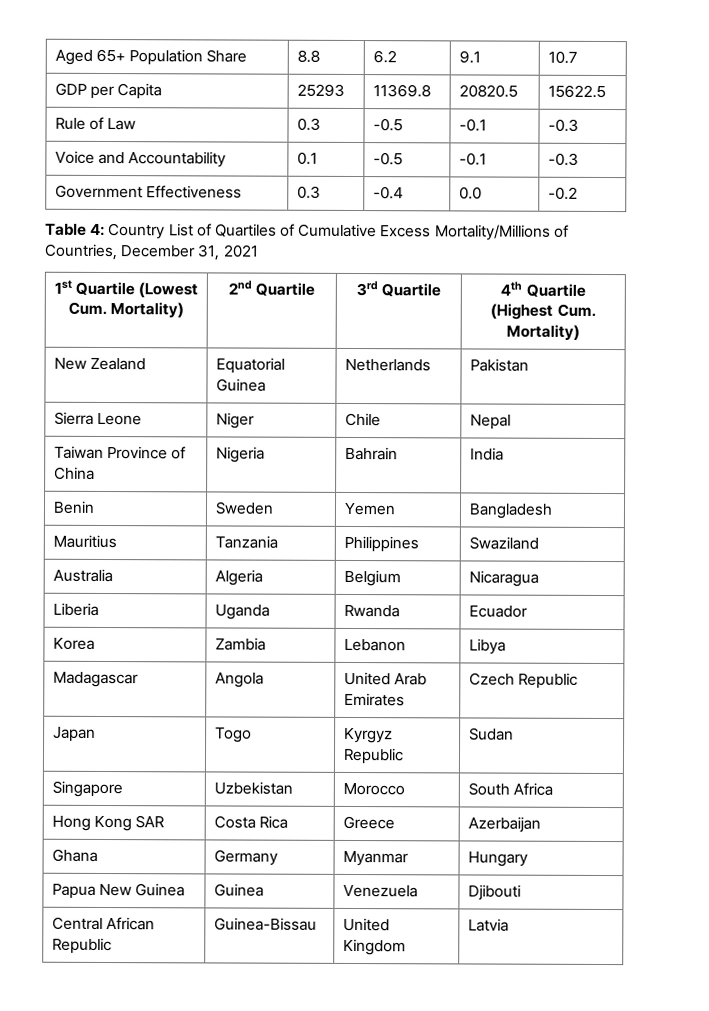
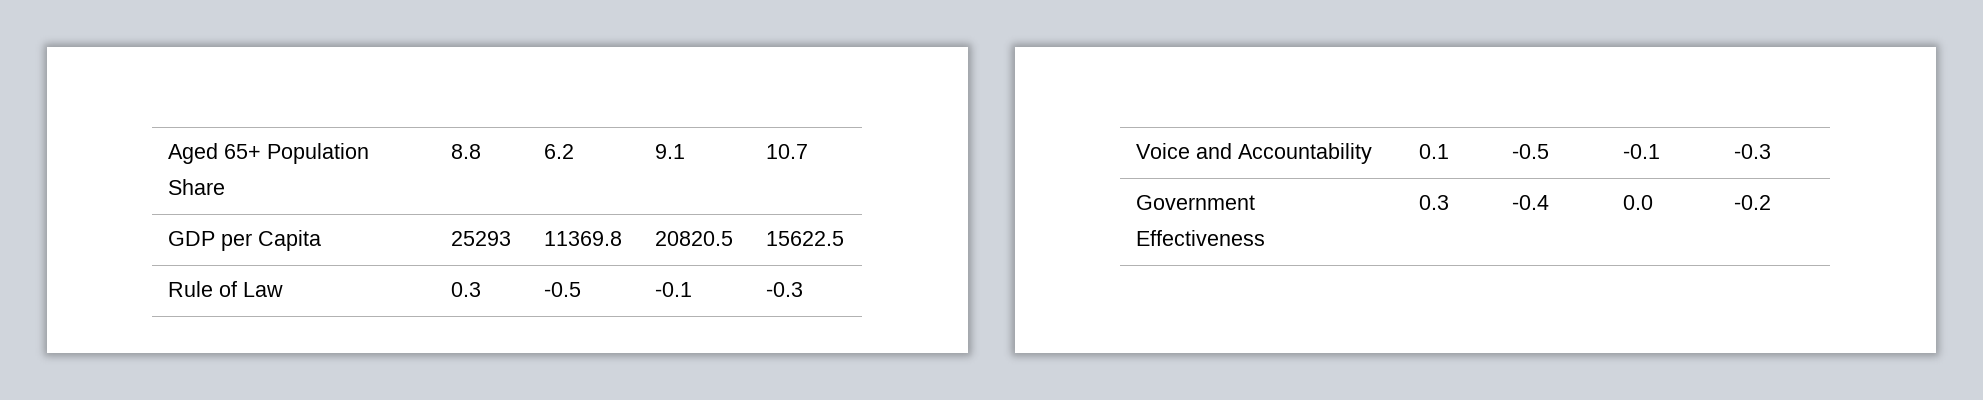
- Table 4: Country List of Quartiles of Cumulative Excess Mortality/Millions of Countries, December 31, 2021
- 1st Quartile (Lowest Cum. Mortality) | 2nd Quartile | 3rd Quartile | 4th Quartile (Highest Cum. Mortality)
- New Zealand | Equatorial Guinea | Netherlands | Pakistan
- Sierra Leone | Niger | Chile | Nepal
- Taiwan Province of China | Nigeria | Bahrain | India
- Benin | Sweden | Yemen | Bangladesh
- Mauritius | Tanzania | Philippines | Swaziland
- Australia | Algeria | Belgium | Nicaragua
- Liberia | Uganda | Rwanda | Ecuador
- Korea | Zambia | Lebanon | Libya
- Madagascar | Angola | United Arab Emirates | Czech Republic
- Japan | Togo | Kyrgyz Republic | Sudan
- Singapore | Uzbekistan | Morocco | South Africa
- Hong Kong SAR | Costa Rica | Greece | Azerbaijan
- Ghana | Germany | Myanmar | Hungary
- Papua New Guinea | Guinea | Venezuela | Djibouti
- Central African Republic | Guinea-Bissau | United Kingdom | Latvia

